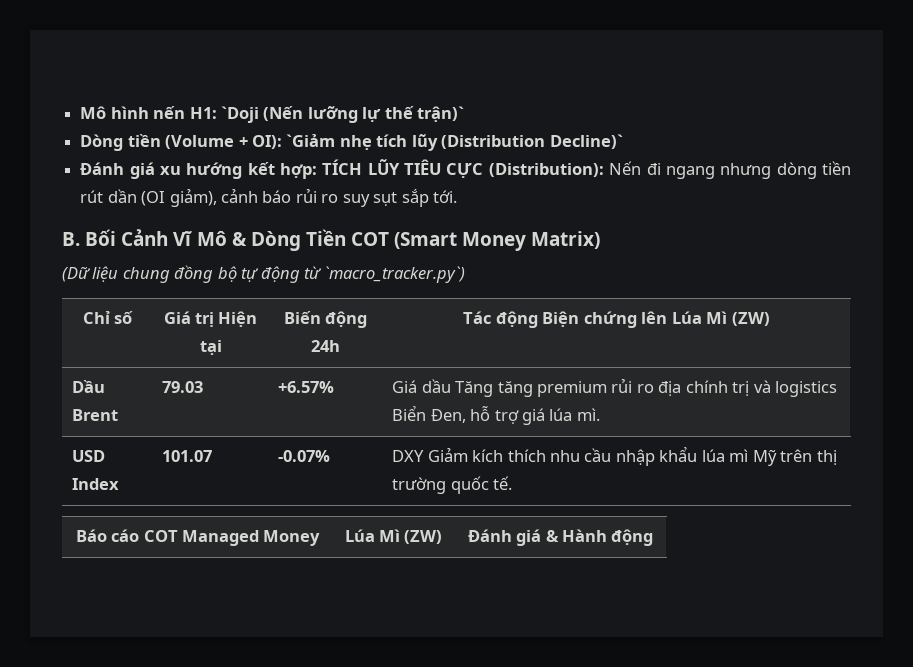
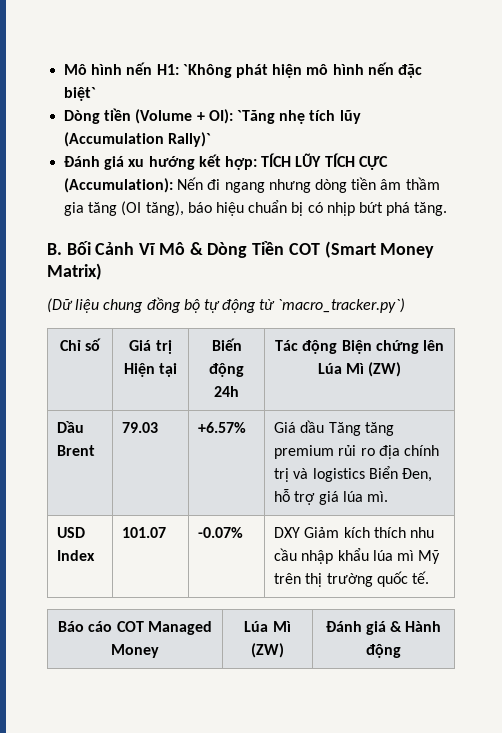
- Mô hình nến H1: `Doji (Nến lưỡng lự thế trận)`
+ Mô hình nến H1: `Không phát hiện mô hình nến đặc biệt`
- Dòng tiền (Volume + OI): `Giảm nhẹ tích lũy (Distribution Decline)`
+ Dòng tiền (Volume + OI): `Tăng nhẹ tích lũy (Accumulation Rally)`
- Đánh giá xu hướng kết hợp: TÍCH LŨY TIÊU CỰC (Distribution): Nến đi ngang nhưng dòng tiền rút dần (OI giảm), cảnh báo rủi ro suy sụt sắp tới.
+ Đánh giá xu hướng kết hợp: TÍCH LŨY TÍCH CỰC (Accumulation): Nến đi ngang nhưng dòng tiền âm thầm gia tăng (OI tăng), báo hiệu chuẩn bị có nhịp bứt phá tăng.

